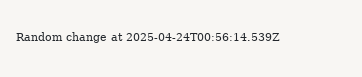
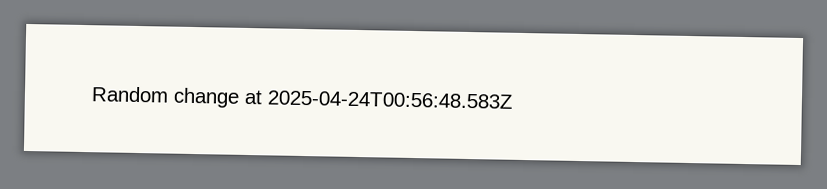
- Random change at 2025-04-24T00:56:14.539Z
+ Random change at 2025-04-24T00:56:48.583Z

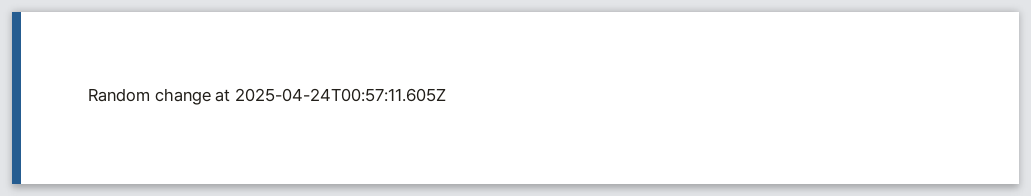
- Random change at 2025-04-24T00:56:48.583Z
+ Random change at 2025-04-24T00:57:11.605Z

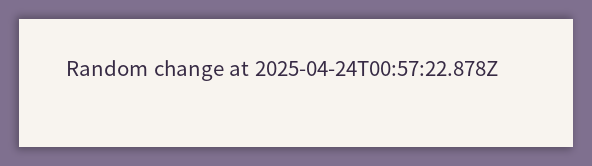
- Random change at 2025-04-24T00:57:11.605Z
+ Random change at 2025-04-24T00:57:22.878Z

